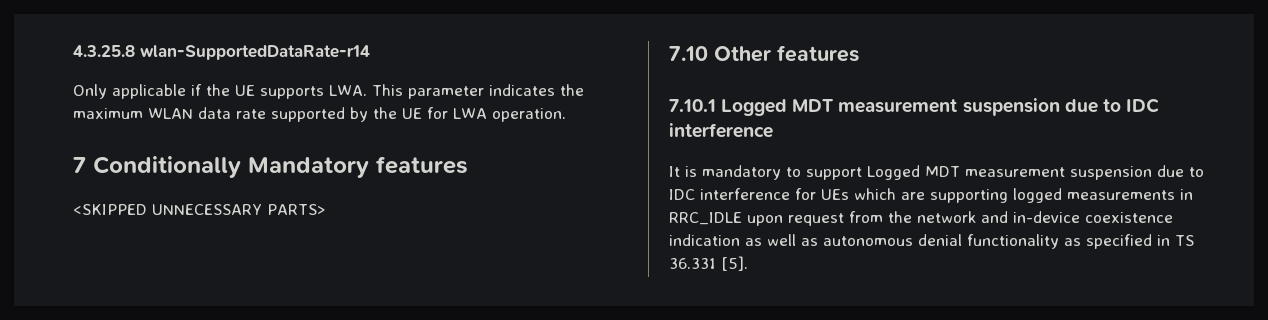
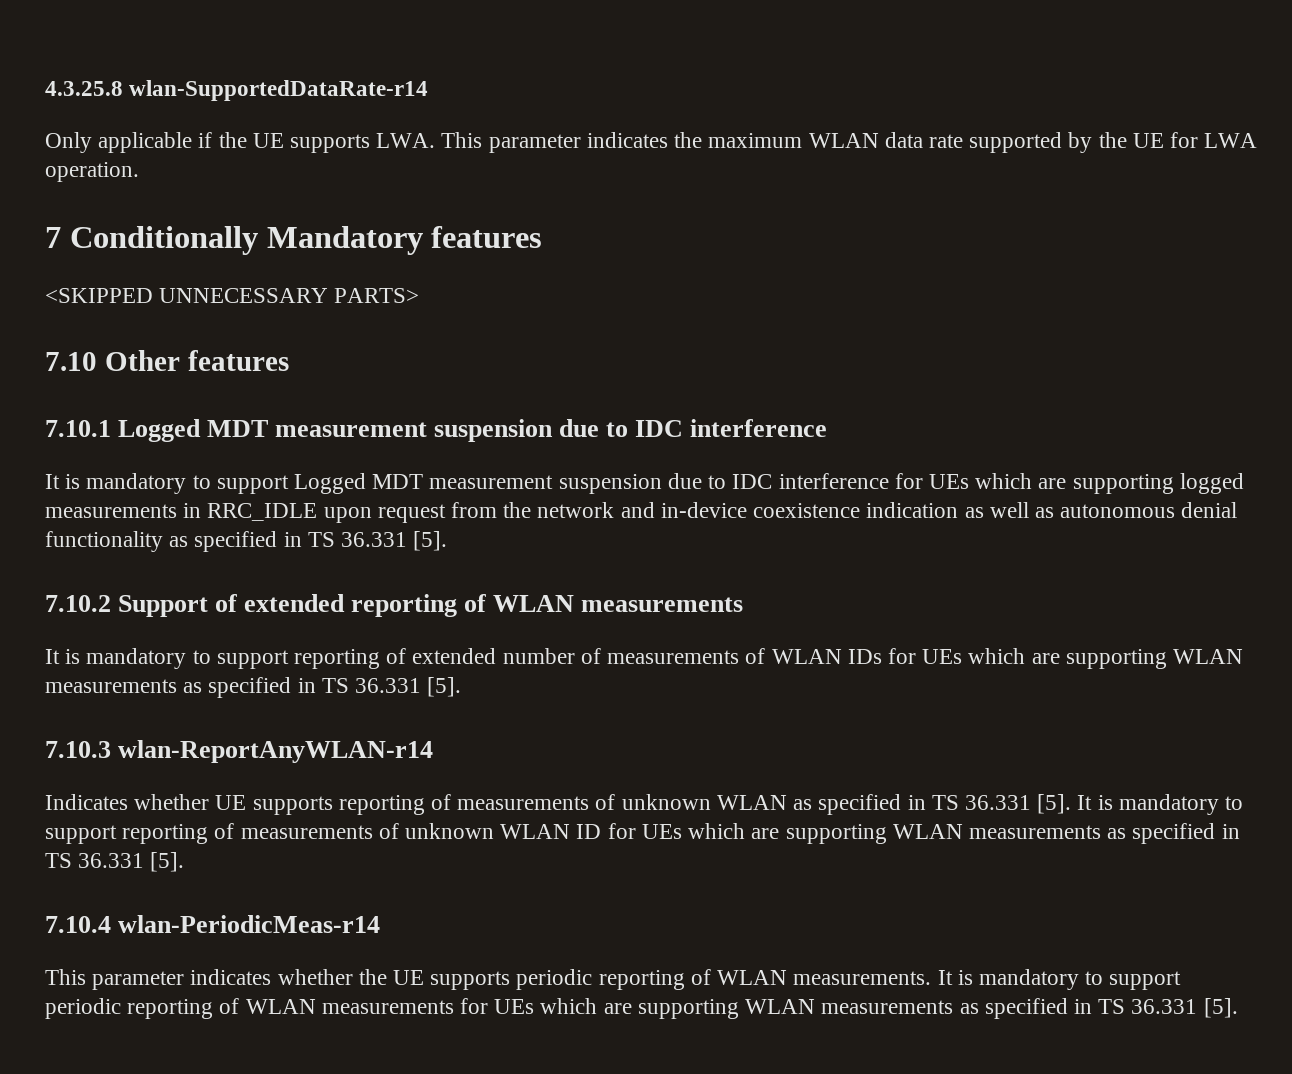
+ 7.10.2 Support of extended reporting of WLAN measurements
+ It is mandatory to support reporting of extended number of measurements of WLAN IDs for UEs which are supporting WLAN measurements as specified in TS 36.331 [5].
+ 7.10.3 wlan-ReportAnyWLAN-r14
+ Indicates whether UE supports reporting of measurements of unknown WLAN as specified in TS 36.331 [5]. It is mandatory to support reporting of measurements of unknown WLAN ID for UEs which are supporting WLAN measurements as specified in TS 36.331 [5].
+ 7.10.4 wlan-PeriodicMeas-r14
+ This parameter indicates whether the UE supports periodic reporting of WLAN measurements. It is mandatory to support periodic reporting of WLAN measurements for UEs which are supporting WLAN measurements as specified in TS 36.331 [5].

